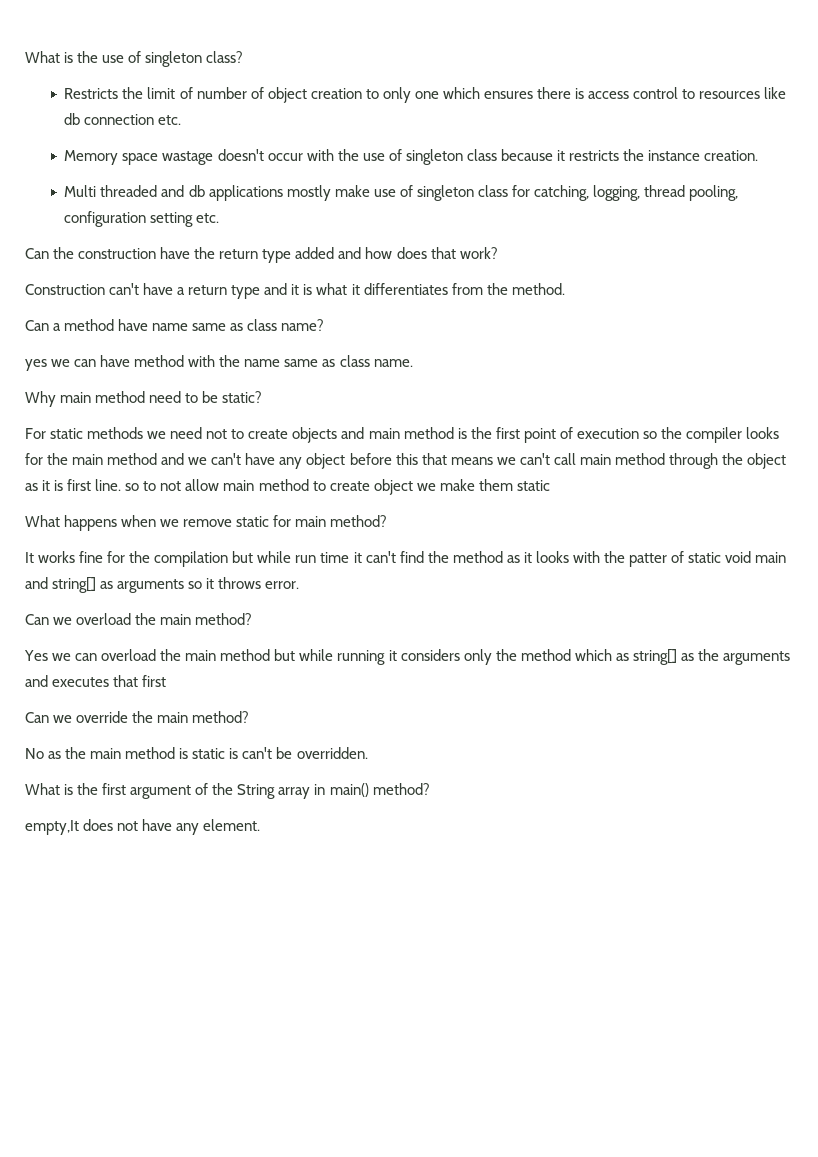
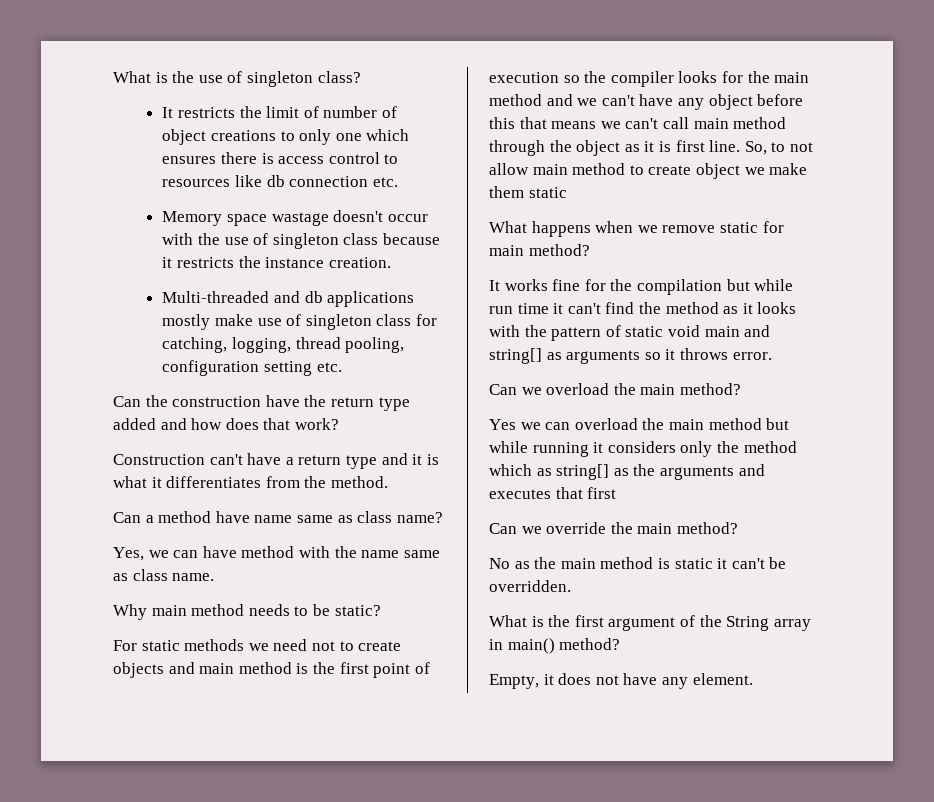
- Restricts the limit of number of object creation to only one which ensures there is access control to resources like db connection etc.
+ It restricts the limit of number of object creations to only one which ensures there is access control to resources like db connection etc.
- Multi threaded and db applications mostly make use of singleton class for catching, logging, thread pooling, configuration setting etc.
+ Multi-threaded and db applications mostly make use of singleton class for catching, logging, thread pooling, configuration setting etc.
- yes we can have method with the name same as class name.
+ Yes, we can have method with the name same as class name.
- Why main method need to be static?
+ Why main method needs to be static?
- For static methods we need not to create objects and main method is the first point of execution so the compiler looks for the main method and we can't have any object before this that means we can't call main method through the object as it is first line. so to not allow main method to create object we make them static
+ For static methods we need not to create objects and main method is the first point of execution so the compiler looks for the main method and we can't have any object before this that means we can't call main method through the object as it is first line. So, to not allow main method to create object we make them static
- It works fine for the compilation but while run time it can't find the method as it looks with the patter of static void main and string[] as arguments so it throws error.
+ It works fine for the compilation but while run time it can't find the method as it looks with the pattern of static void main and string[] as arguments so it throws error.
- No as the main method is static is can't be overridden.
+ No as the main method is static it can't be overridden.
- empty,It does not have any element.
+ Empty, it does not have any element.

